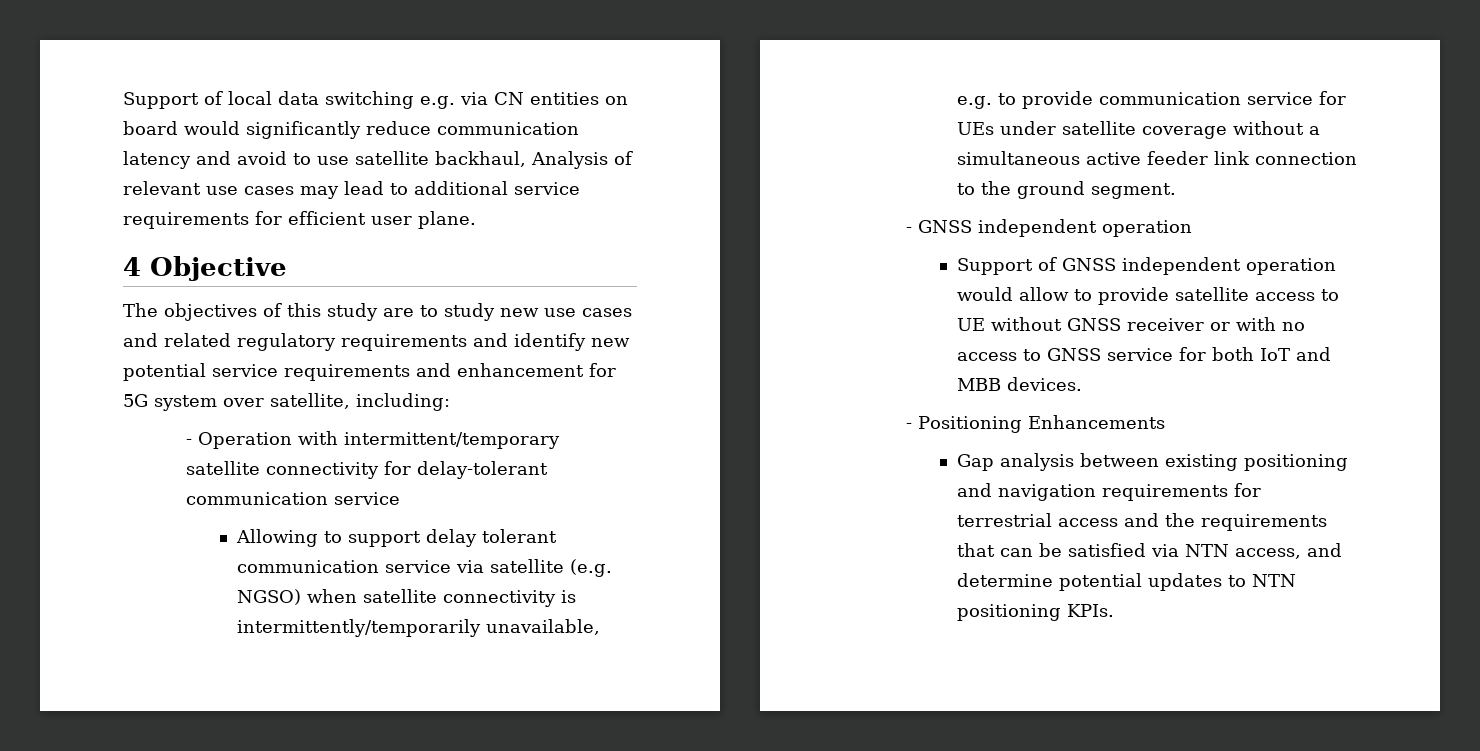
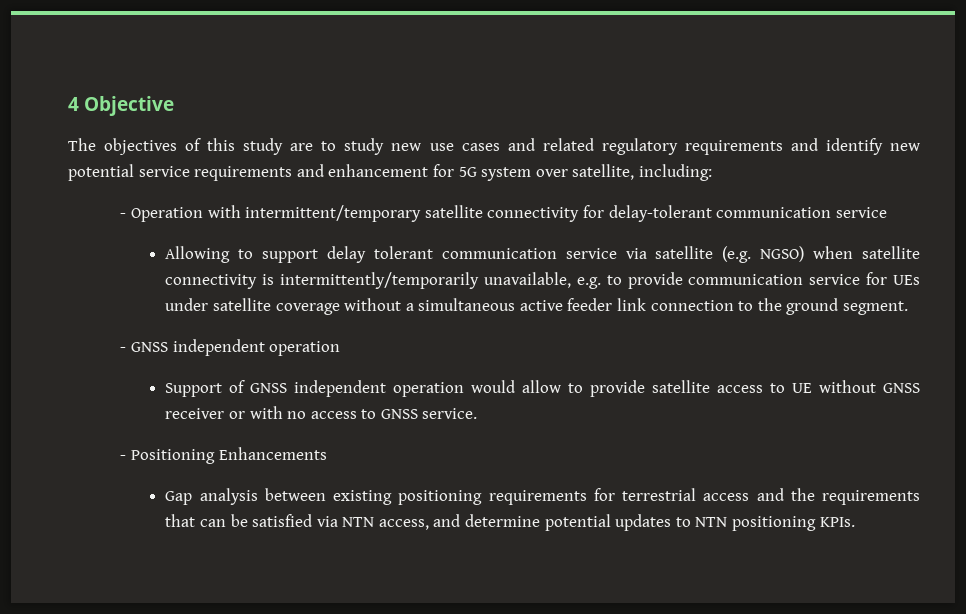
- Support of local data switching e.g. via CN entities on board would significantly reduce communication latency and avoid to use satellite backhaul, Analysis of relevant use cases may lead to additional service requirements for efficient user plane.
- Support of GNSS independent operation would allow to provide satellite access to UE without GNSS receiver or with no access to GNSS service for both IoT and MBB devices.
+ Support of GNSS independent operation would allow to provide satellite access to UE without GNSS receiver or with no access to GNSS service.
- Gap analysis between existing positioning and navigation requirements for terrestrial access and the requirements that can be satisfied via NTN access, and determine potential updates to NTN positioning KPIs.
+ Gap analysis between existing positioning requirements for terrestrial access and the requirements that can be satisfied via NTN access, and determine potential updates to NTN positioning KPIs.

